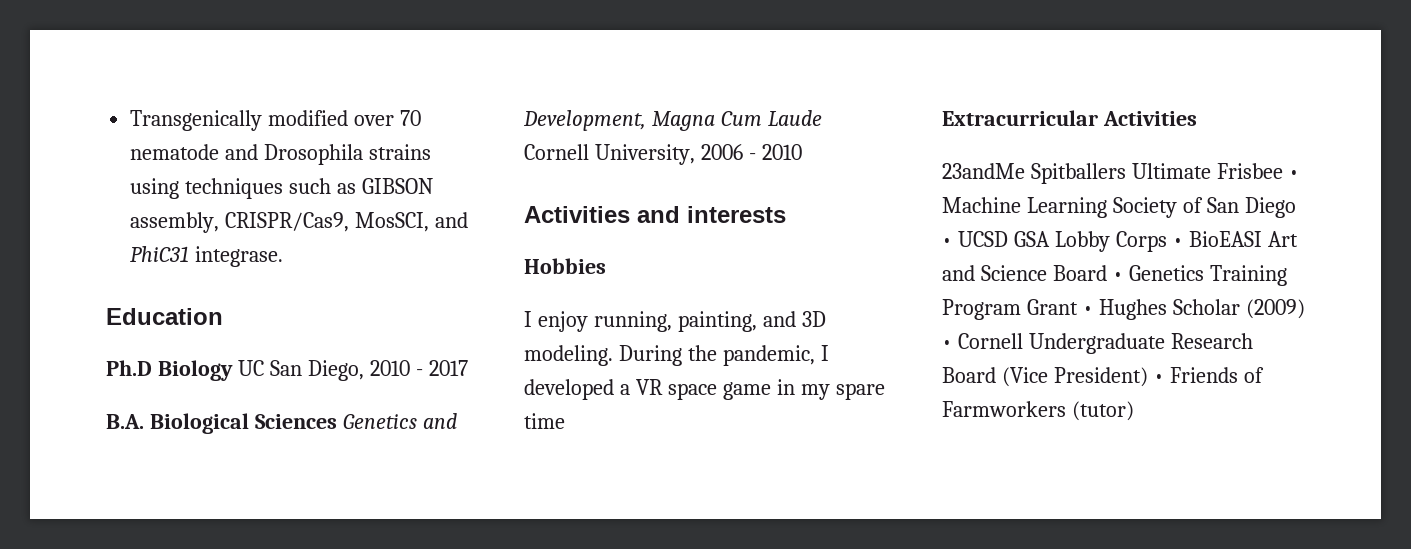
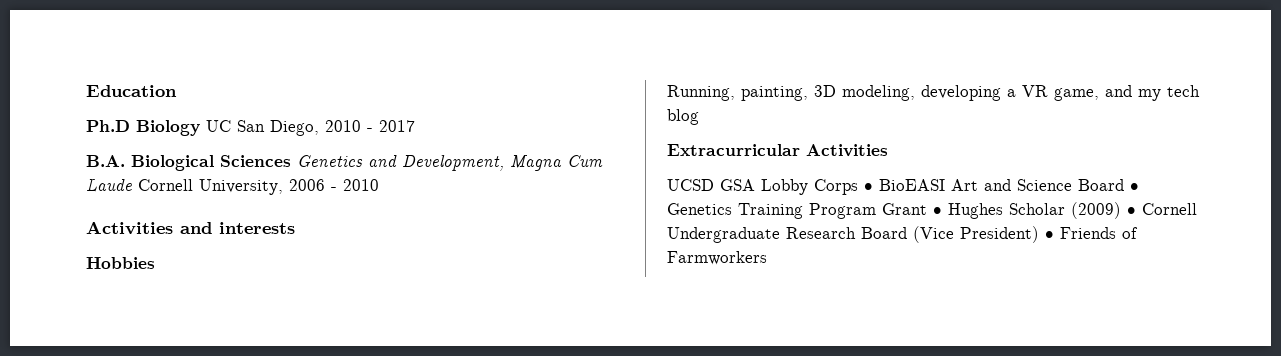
- Transgenically modified over 70 nematode and Drosophila strains using techniques such as GIBSON assembly, CRISPR/Cas9, MosSCI, and PhiC31 integrase.
- I enjoy running, painting, and 3D modeling. During the pandemic, I developed a VR space game in my spare time
+ Running, painting, 3D modeling, developing a VR game, and my tech blog
  Extracurricular Activities
- 23andMe Spitballers Ultimate Frisbee • Machine Learning Society of San Diego • UCSD GSA Lobby Corps • BioEASI Art and Science Board • Genetics Training Program Grant • Hughes Scholar (2009) • Cornell Undergraduate Research Board (Vice President) • Friends of Farmworkers (tutor)
+ UCSD GSA Lobby Corps • BioEASI Art and Science Board • Genetics Training Program Grant • Hughes Scholar (2009) • Cornell Undergraduate Research Board (Vice President) • Friends of Farmworkers

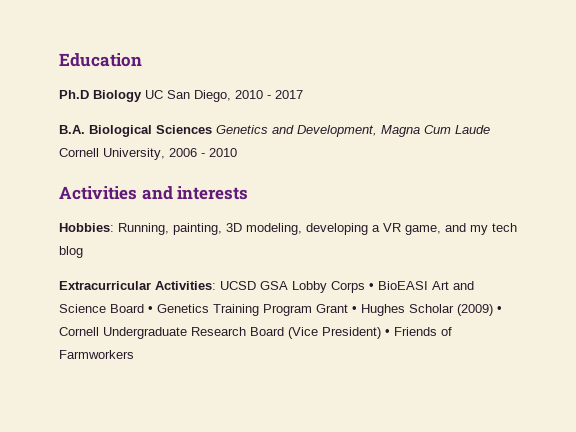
- Hobbies
- Running, painting, 3D modeling, developing a VR game, and my tech blog
+ Hobbies: Running, painting, 3D modeling, developing a VR game, and my tech blog
- Extracurricular Activities
- UCSD GSA Lobby Corps • BioEASI Art and Science Board • Genetics Training Program Grant • Hughes Scholar (2009) • Cornell Undergraduate Research Board (Vice President) • Friends of Farmworkers
+ Extracurricular Activities: UCSD GSA Lobby Corps • BioEASI Art and Science Board • Genetics Training Program Grant • Hughes Scholar (2009) • Cornell Undergraduate Research Board (Vice President) • Friends of Farmworkers

